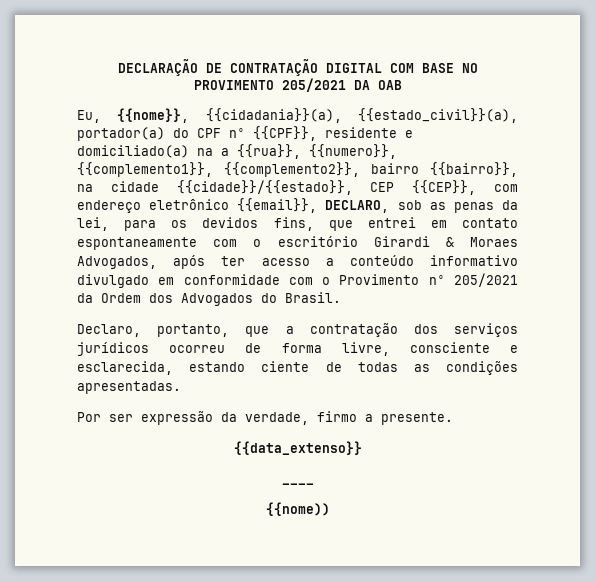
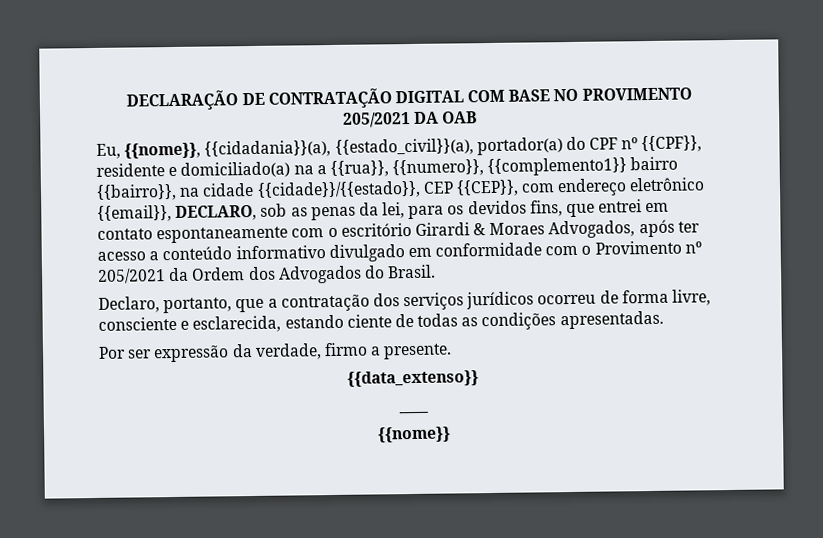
- Eu, {{nome}}, {{cidadania}}(a), {{estado_civil}}(a), portador(a) do CPF nº {{CPF}}, residente e domiciliado(a) na a {{rua}}, {{numero}}, {{complemento1}}, {{complemento2}}, bairro {{bairro}}, na cidade {{cidade}}/{{estado}}, CEP {{CEP}}, com endereço eletrônico {{email}}, DECLARO, sob as penas da lei, para os devidos fins, que entrei em contato espontaneamente com o escritório Girardi & Moraes Advogados, após ter acesso a conteúdo informativo divulgado em conformidade com o Provimento nº 205/2021 da Ordem dos Advogados do Brasil.
+ Eu, {{nome}}, {{cidadania}}(a), {{estado_civil}}(a), portador(a) do CPF nº {{CPF}}, residente e domiciliado(a) na a {{rua}}, {{numero}}, {{complemento1}} bairro {{bairro}}, na cidade {{cidade}}/{{estado}}, CEP {{CEP}}, com endereço eletrônico {{email}}, DECLARO, sob as penas da lei, para os devidos fins, que entrei em contato espontaneamente com o escritório Girardi & Moraes Advogados, após ter acesso a conteúdo informativo divulgado em conformidade com o Provimento nº 205/2021 da Ordem dos Advogados do Brasil.
- {{nome))
+ {{nome}}

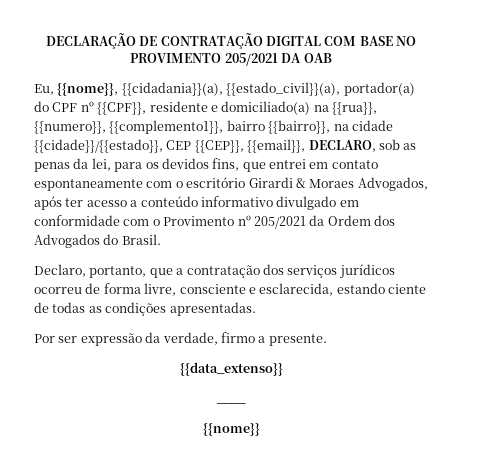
- Eu, {{nome}}, {{cidadania}}(a), {{estado_civil}}(a), portador(a) do CPF nº {{CPF}}, residente e domiciliado(a) na a {{rua}}, {{numero}}, {{complemento1}} bairro {{bairro}}, na cidade {{cidade}}/{{estado}}, CEP {{CEP}}, com endereço eletrônico {{email}}, DECLARO, sob as penas da lei, para os devidos fins, que entrei em contato espontaneamente com o escritório Girardi & Moraes Advogados, após ter acesso a conteúdo informativo divulgado em conformidade com o Provimento nº 205/2021 da Ordem dos Advogados do Brasil.
+ Eu, {{nome}}, {{cidadania}}(a), {{estado_civil}}(a), portador(a) do CPF nº {{CPF}}, residente e domiciliado(a) na {{rua}}, {{numero}}, {{complemento1}}, bairro {{bairro}}, na cidade {{cidade}}/{{estado}}, CEP {{CEP}}, {{email}}, DECLARO, sob as penas da lei, para os devidos fins, que entrei em contato espontaneamente com o escritório Girardi & Moraes Advogados, após ter acesso a conteúdo informativo divulgado em conformidade com o Provimento nº 205/2021 da Ordem dos Advogados do Brasil.

